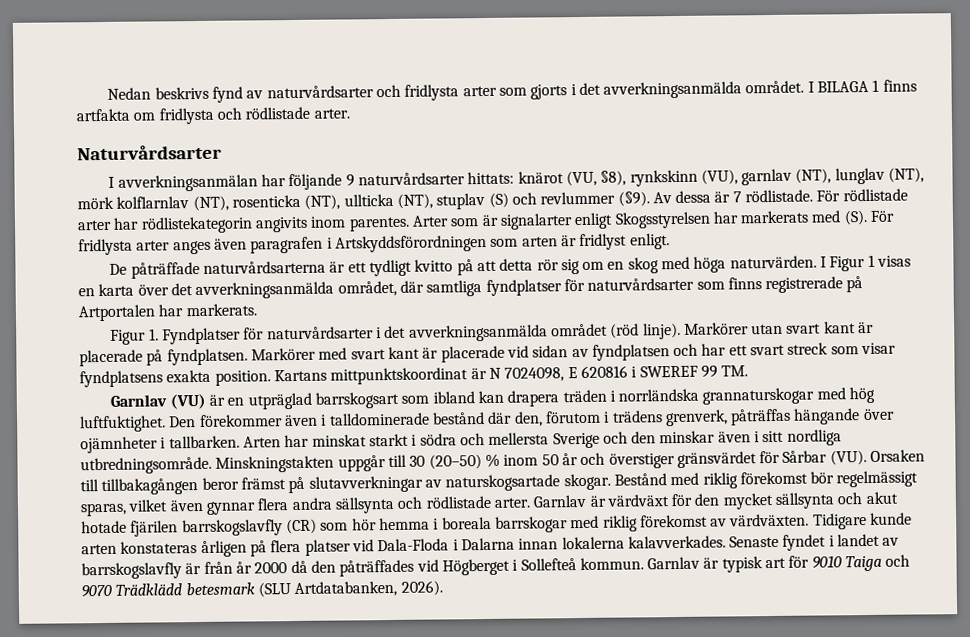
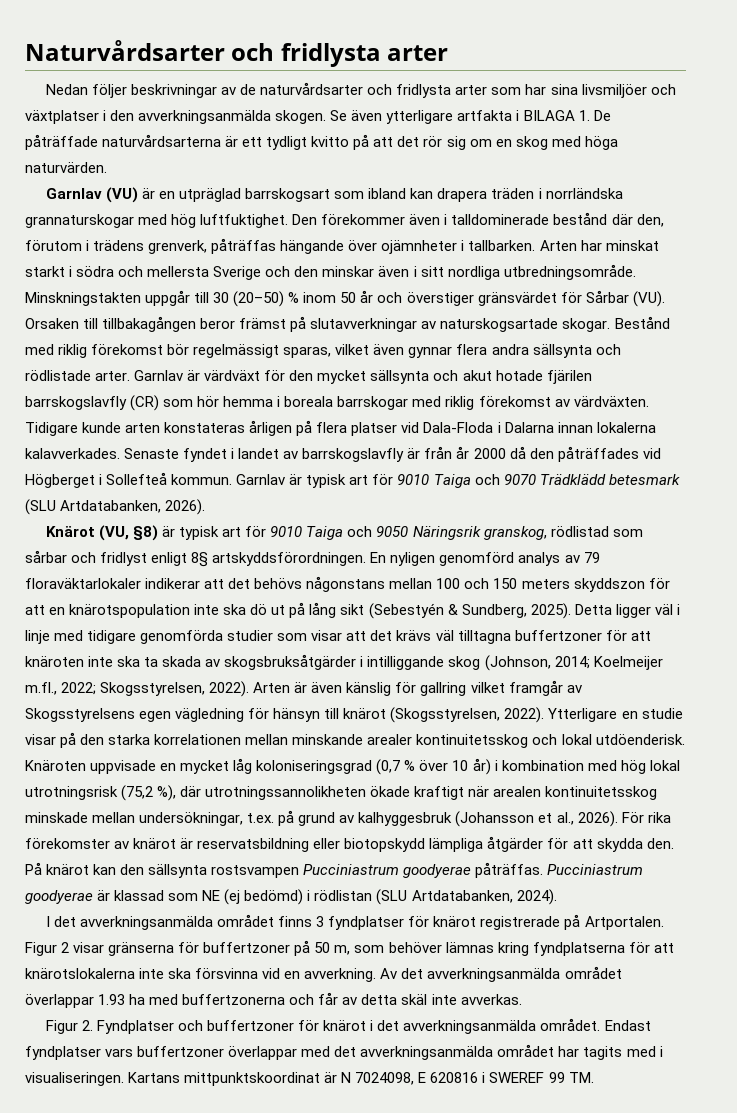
- Nedan beskrivs fynd av naturvårdsarter och fridlysta arter som gjorts i det avverkningsanmälda området. I BILAGA 1 finns artfakta om fridlysta och rödlistade arter.
- Naturvårdsarter
- I avverkningsanmälan har följande 9 naturvårdsarter hittats: knärot (VU, §8), rynkskinn (VU), garnlav (NT), lunglav (NT), mörk kolflarnlav (NT), rosenticka (NT), ullticka (NT), stuplav (S) och revlummer (§9). Av dessa är 7 rödlistade. För rödlistade arter har rödlistekategorin angivits inom parentes. Arter som är signalarter enligt Skogsstyrelsen har markerats med (S). För fridlysta arter anges även paragrafen i Artskyddsförordningen som arten är fridlyst enligt.
- De påträffade naturvårdsarterna är ett tydligt kvitto på att detta rör sig om en skog med höga naturvärden. I Figur 1 visas en karta över det avverkningsanmälda området, där samtliga fyndplatser för naturvårdsarter som finns registrerade på Artportalen har markerats.
- Figur 1. Fyndplatser för naturvårdsarter i det avverkningsanmälda området (röd linje). Markörer utan svart kant är placerade på fyndplatsen. Markörer med svart kant är placerade vid sidan av fyndplatsen och har ett svart streck som visar fyndplatsens exakta position. Kartans mittpunktskoordinat är N 7024098, E 620816 i SWEREF 99 TM.
+ Naturvårdsarter och fridlysta arter
+ Nedan följer beskrivningar av de naturvårdsarter och fridlysta arter som har sina livsmiljöer och växtplatser i den avverkningsanmälda skogen. Se även ytterligare artfakta i BILAGA 1. De påträffade naturvårdsarterna är ett tydligt kvitto på att det rör sig om en skog med höga naturvärden.
+ Knärot (VU, §8) är typisk art för 9010 Taiga och 9050 Näringsrik granskog, rödlistad som sårbar och fridlyst enligt 8§ artskyddsförordningen. En nyligen genomförd analys av 79 floraväktarlokaler indikerar att det behövs någonstans mellan 100 och 150 meters skyddszon för att en knärotspopulation inte ska dö ut på lång sikt (Sebestyén & Sundberg, 2025). Detta ligger väl i linje med tidigare genomförda studier som visar att det krävs väl tilltagna buffertzoner för att knäroten inte ska ta skada av skogsbruksåtgärder i intilliggande skog (Johnson, 2014; Koelmeijer m.fl., 2022; Skogsstyrelsen, 2022). Arten är även känslig för gallring vilket framgår av Skogsstyrelsens egen vägledning för hänsyn till knärot (Skogsstyrelsen, 2022). Ytterligare en studie visar på den starka korrelationen mellan minskande arealer kontinuitetsskog och lokal utdöenderisk. Knäroten uppvisade en mycket låg koloniseringsgrad (0,7 % över 10 år) i kombination med hög lokal utrotningsrisk (75,2 %), där utrotningssannolikheten ökade kraftigt när arealen kontinuitetsskog minskade mellan undersökningar, t.ex. på grund av kalhyggesbruk (Johansson et al., 2026). För rika förekomster av knärot är reservatsbildning eller biotopskydd lämpliga åtgärder för att skydda den. På knärot kan den sällsynta rostsvampen Pucciniastrum goodyerae påträffas. Pucciniastrum goodyerae är klassad som NE (ej bedömd) i rödlistan (SLU Artdatabanken, 2024).
+ I det avverkningsanmälda området finns 3 fyndplatser för knärot registrerade på Artportalen. Figur 2 visar gränserna för buffertzoner på 50 m, som behöver lämnas kring fyndplatserna för att knärotslokalerna inte ska försvinna vid en avverkning. Av det avverkningsanmälda området överlappar 1.93 ha med buffertzonerna och får av detta skäl inte avverkas.
+ Figur 2. Fyndplatser och buffertzoner för knärot i det avverkningsanmälda området. Endast fyndplatser vars buffertzoner överlappar med det avverkningsanmälda området har tagits med i visualiseringen. Kartans mittpunktskoordinat är N 7024098, E 620816 i SWEREF 99 TM.

